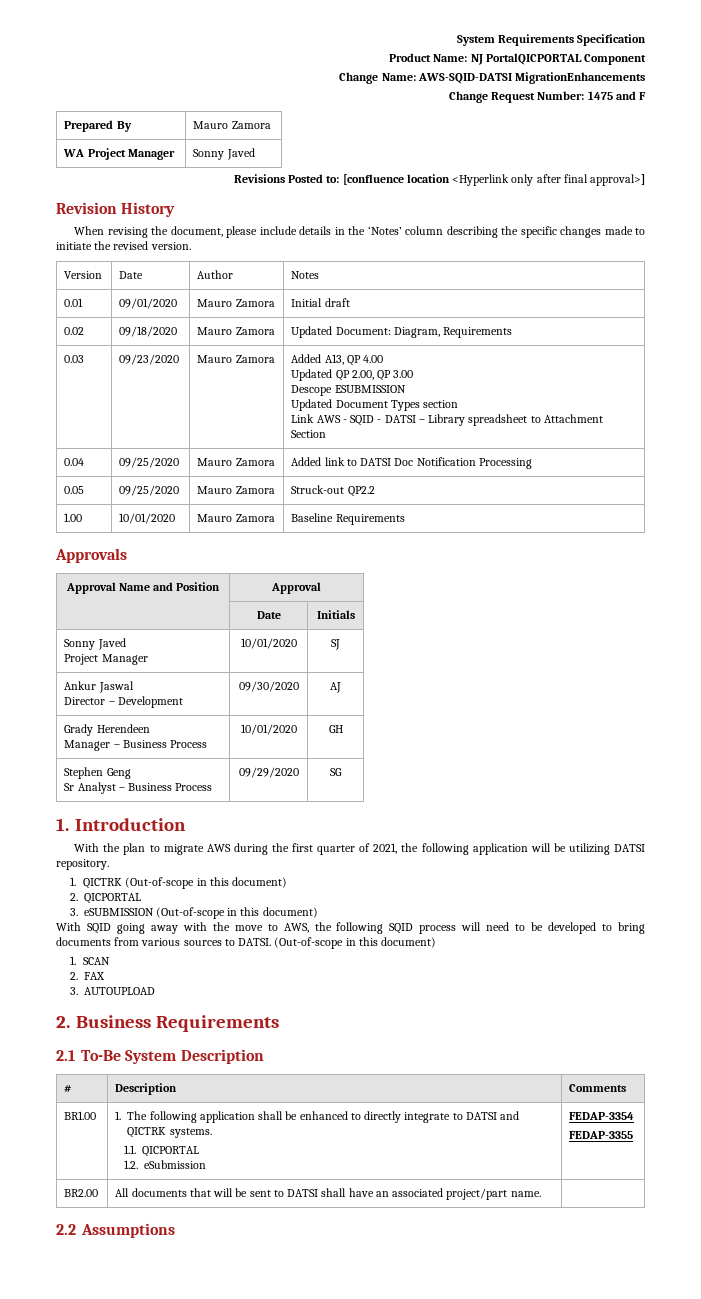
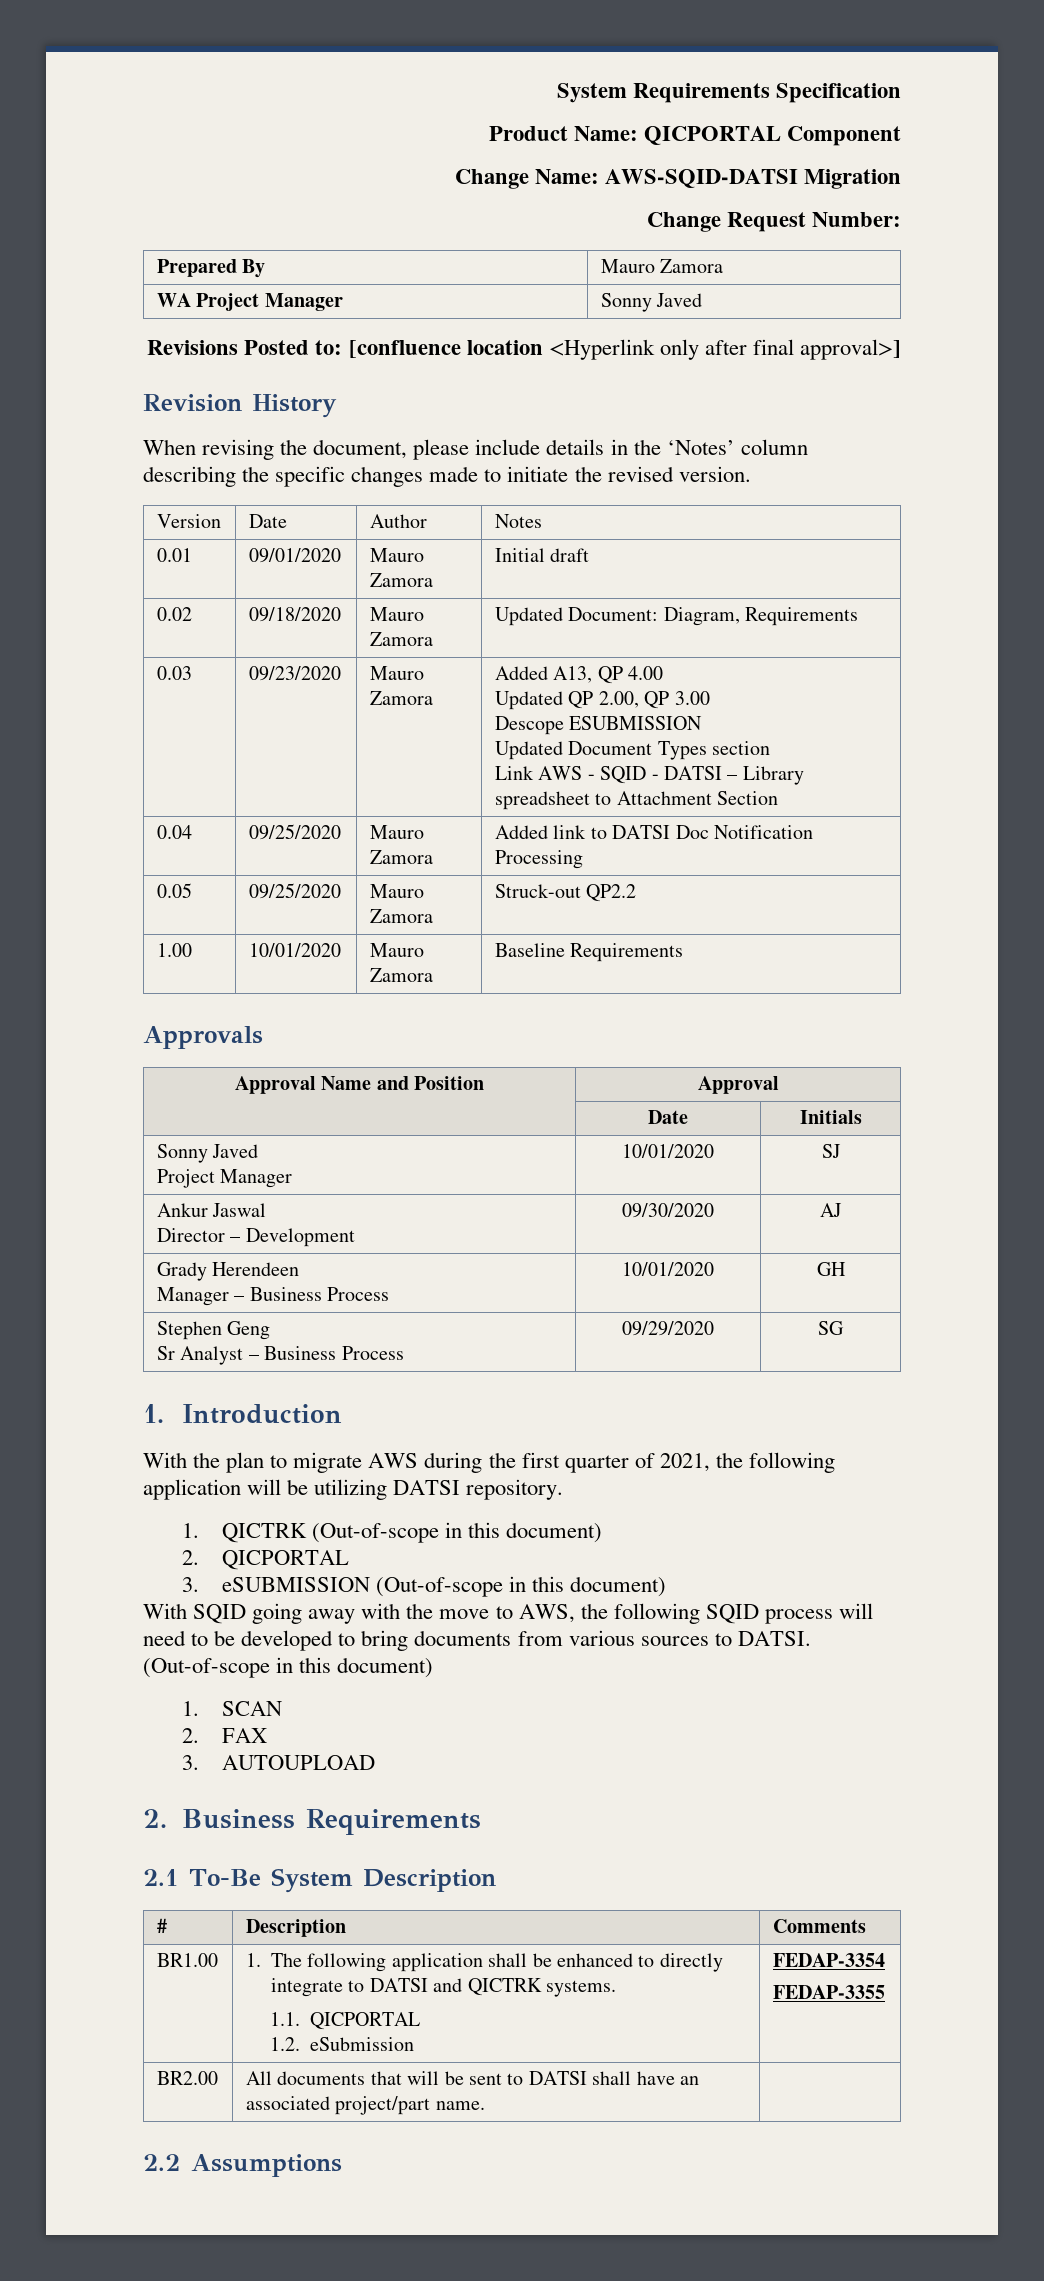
- Product Name: NJ PortalQICPORTAL Component
+ Product Name: QICPORTAL Component
- Change Name: AWS-SQID-DATSI MigrationEnhancements
+ Change Name: AWS-SQID-DATSI Migration
- Change Request Number: 1475 and F
+ Change Request Number:

